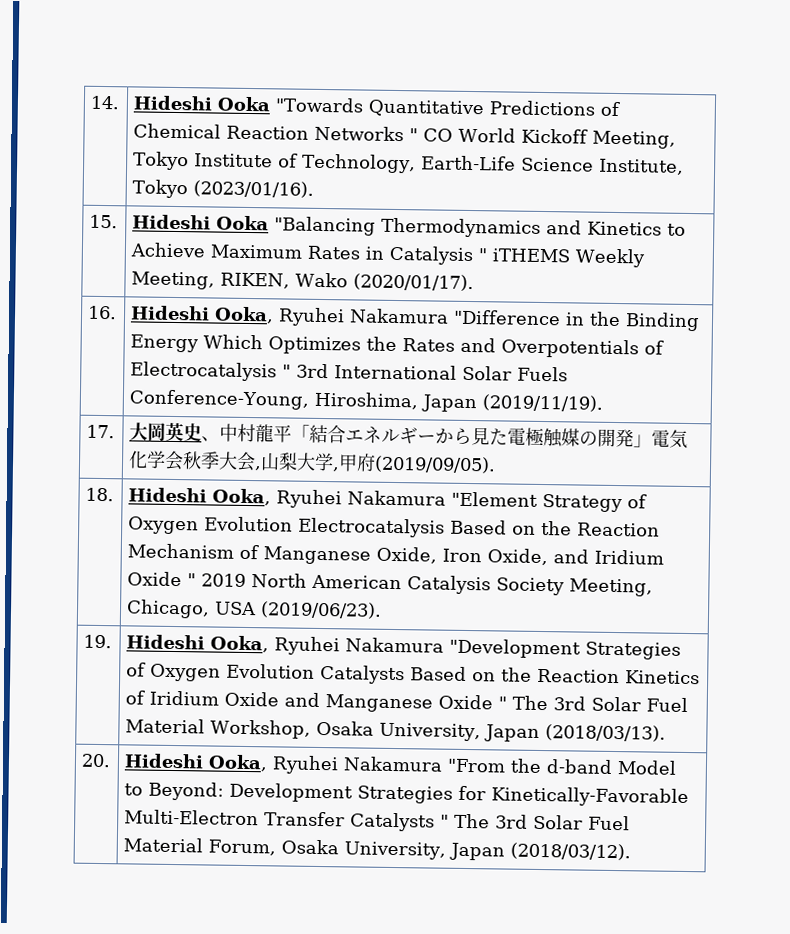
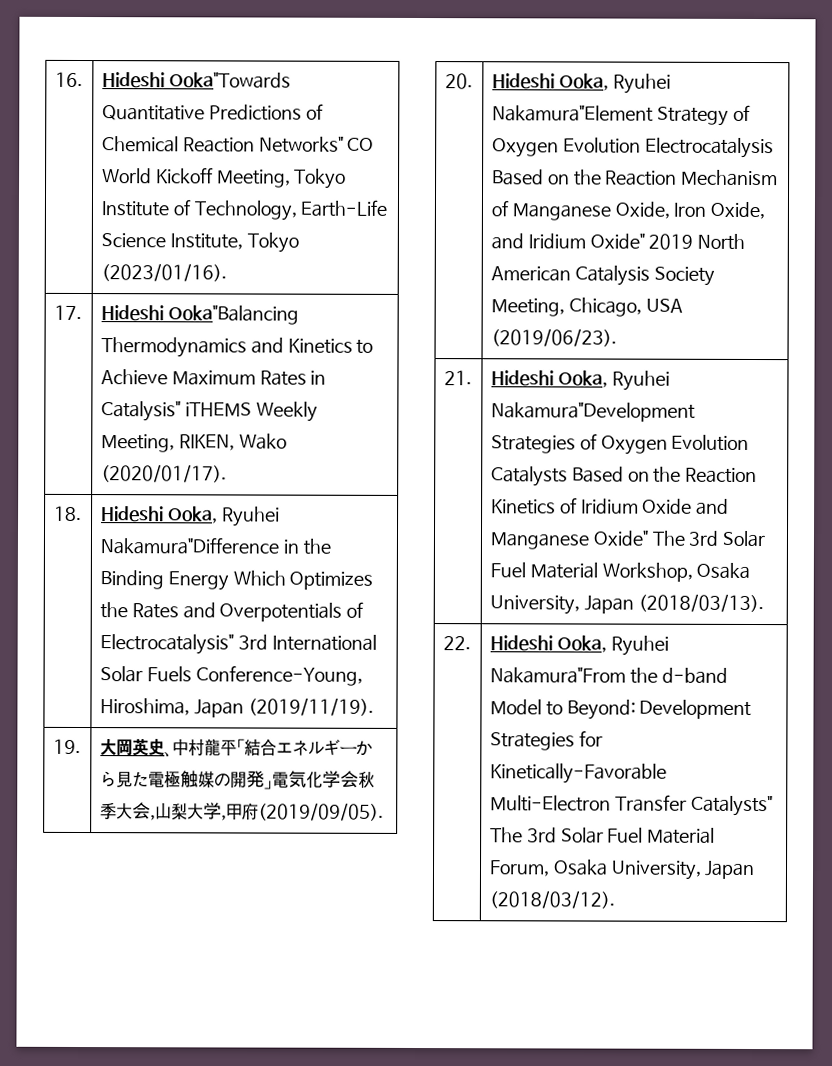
- 14. | Hideshi Ooka "Towards Quantitative Predictions of Chemical Reaction Networks " CO World Kickoff Meeting, Tokyo Institute of Technology, Earth-Life Science Institute, Tokyo (2023/01/16).
+ 16. | Hideshi Ooka"Towards Quantitative Predictions of Chemical Reaction Networks" CO World Kickoff Meeting, Tokyo Institute of Technology, Earth-Life Science Institute, Tokyo (2023/01/16).
- 15. | Hideshi Ooka "Balancing Thermodynamics and Kinetics to Achieve Maximum Rates in Catalysis " iTHEMS Weekly Meeting, RIKEN, Wako (2020/01/17).
+ 17. | Hideshi Ooka"Balancing Thermodynamics and Kinetics to Achieve Maximum Rates in Catalysis" iTHEMS Weekly Meeting, RIKEN, Wako (2020/01/17).
- 16. | Hideshi Ooka, Ryuhei Nakamura "Difference in the Binding Energy Which Optimizes the Rates and Overpotentials of Electrocatalysis " 3rd International Solar Fuels Conference-Young, Hiroshima, Japan (2019/11/19).
+ 18. | Hideshi Ooka, Ryuhei Nakamura"Difference in the Binding Energy Which Optimizes the Rates and Overpotentials of Electrocatalysis" 3rd International Solar Fuels Conference-Young, Hiroshima, Japan (2019/11/19).
- 17. | 大岡英史、中村龍平「結合エネルギーから見た電極触媒の開発」電気化学会秋季大会,山梨大学,甲府(2019/09/05).
+ 19. | 大岡英史、中村龍平「結合エネルギーから見た電極触媒の開発」電気化学会秋季大会,山梨大学,甲府(2019/09/05).
- 18. | Hideshi Ooka, Ryuhei Nakamura "Element Strategy of Oxygen Evolution Electrocatalysis Based on the Reaction Mechanism of Manganese Oxide, Iron Oxide, and Iridium Oxide " 2019 North American Catalysis Society Meeting, Chicago, USA (2019/06/23).
+ 20. | Hideshi Ooka, Ryuhei Nakamura"Element Strategy of Oxygen Evolution Electrocatalysis Based on the Reaction Mechanism of Manganese Oxide, Iron Oxide, and Iridium Oxide" 2019 North American Catalysis Society Meeting, Chicago, USA (2019/06/23).
- 19. | Hideshi Ooka, Ryuhei Nakamura "Development Strategies of Oxygen Evolution Catalysts Based on the Reaction Kinetics of Iridium Oxide and Manganese Oxide " The 3rd Solar Fuel Material Workshop, Osaka University, Japan (2018/03/13).
+ 21. | Hideshi Ooka, Ryuhei Nakamura"Development Strategies of Oxygen Evolution Catalysts Based on the Reaction Kinetics of Iridium Oxide and Manganese Oxide" The 3rd Solar Fuel Material Workshop, Osaka University, Japan (2018/03/13).
- 20. | Hideshi Ooka, Ryuhei Nakamura "From the d-band Model to Beyond: Development Strategies for Kinetically-Favorable Multi-Electron Transfer Catalysts " The 3rd Solar Fuel Material Forum, Osaka University, Japan (2018/03/12).
+ 22. | Hideshi Ooka, Ryuhei Nakamura"From the d-band Model to Beyond: Development Strategies for Kinetically-Favorable Multi-Electron Transfer Catalysts" The 3rd Solar Fuel Material Forum, Osaka University, Japan (2018/03/12).

